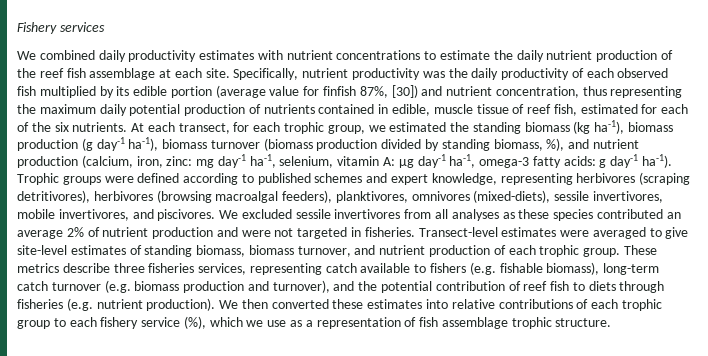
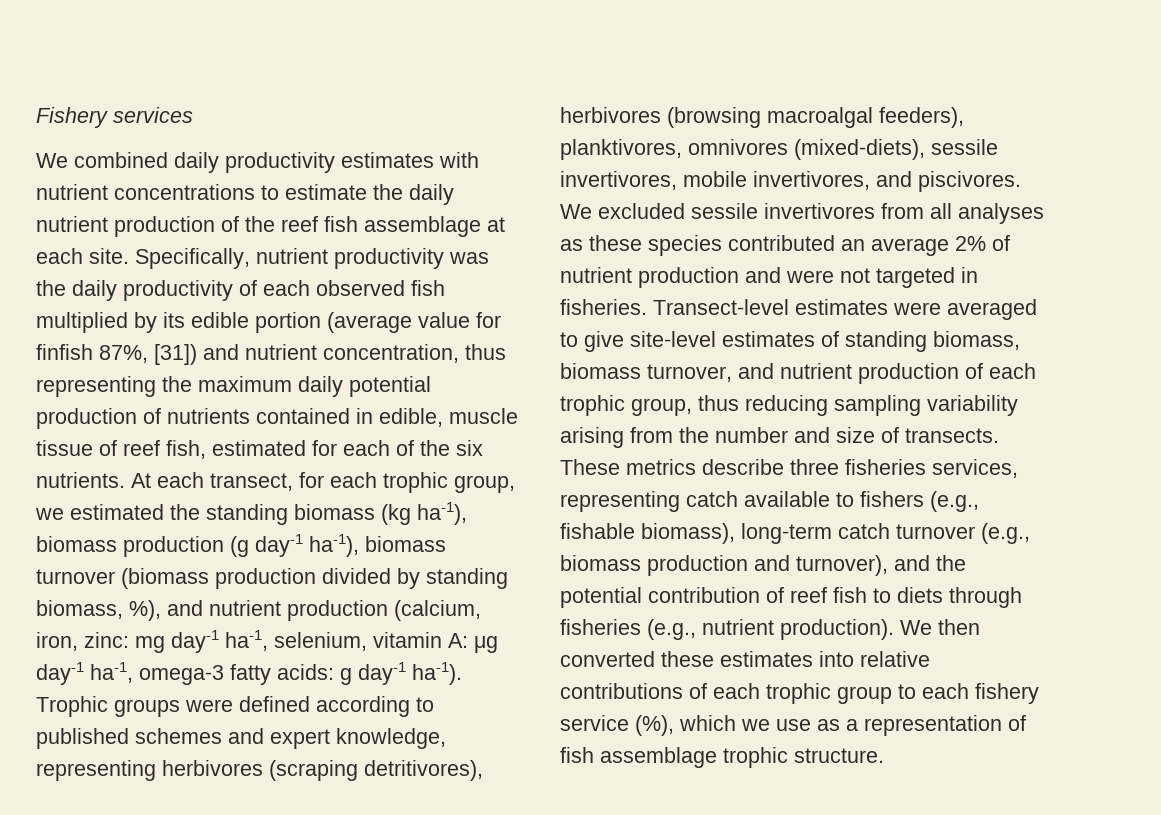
- Specifically, nutrient productivity was the daily productivity of each observed fish multiplied by its edible portion (average value for finfish 87%, [30]) and nutrient concentration, thus representing the maximum daily potential production of nutrients contained in edible, muscle tissue of reef fish, estimated for each of the six nutrients.
+ Specifically, nutrient productivity was the daily productivity of each observed fish multiplied by its edible portion (average value for finfish 87%, [31]) and nutrient concentration, thus representing the maximum daily potential production of nutrients contained in edible, muscle tissue of reef fish, estimated for each of the six nutrients.
- Transect-level estimates were averaged to give site-level estimates of standing biomass, biomass turnover, and nutrient production of each trophic group.
+ Transect-level estimates were averaged to give site-level estimates of standing biomass, biomass turnover, and nutrient production of each trophic group, thus reducing sampling variability arising from the number and size of transects.
- These metrics describe three fisheries services, representing catch available to fishers (e.g. fishable biomass), long-term catch turnover (e.g. biomass production and turnover), and the potential contribution of reef fish to diets through fisheries (e.g. nutrient production).
+ These metrics describe three fisheries services, representing catch available to fishers (e.g., fishable biomass), long-term catch turnover (e.g., biomass production and turnover), and the potential contribution of reef fish to diets through fisheries (e.g., nutrient production).

